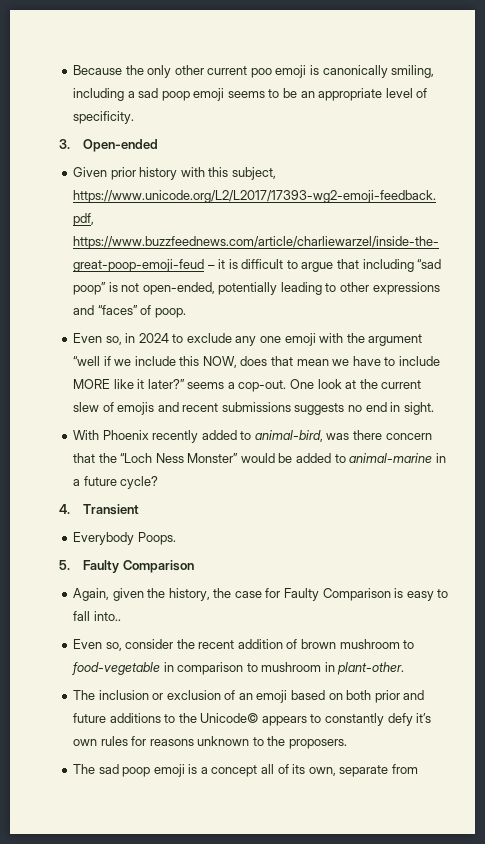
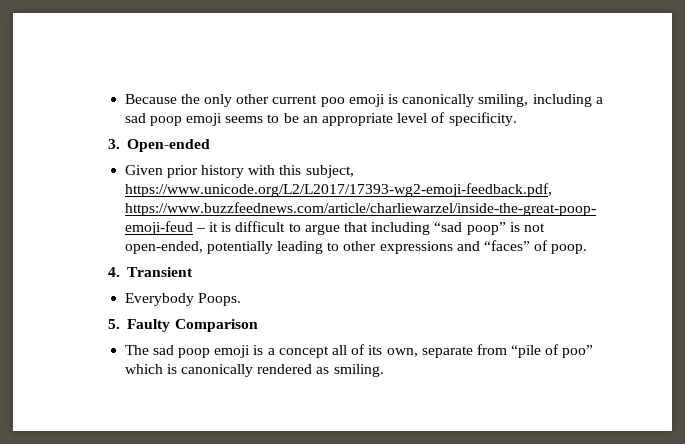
- Even so, in 2024 to exclude any one emoji with the argument “well if we include this NOW, does that mean we have to include MORE like it later?” seems a cop-out. One look at the current slew of emojis and recent submissions suggests no end in sight.
- With Phoenix recently added to animal-bird, was there concern that the “Loch Ness Monster” would be added to animal-marine in a future cycle?
- Again, given the history, the case for Faulty Comparison is easy to fall into..
- Even so, consider the recent addition of brown mushroom to food-vegetable in comparison to mushroom in plant-other.
- The inclusion or exclusion of an emoji based on both prior and future additions to the Unicode© appears to constantly defy it’s own rules for reasons unknown to the proposers.
- The sad poop emoji is a concept all of its own, separate from
+ The sad poop emoji is a concept all of its own, separate from “pile of poo” which is canonically rendered as smiling.

